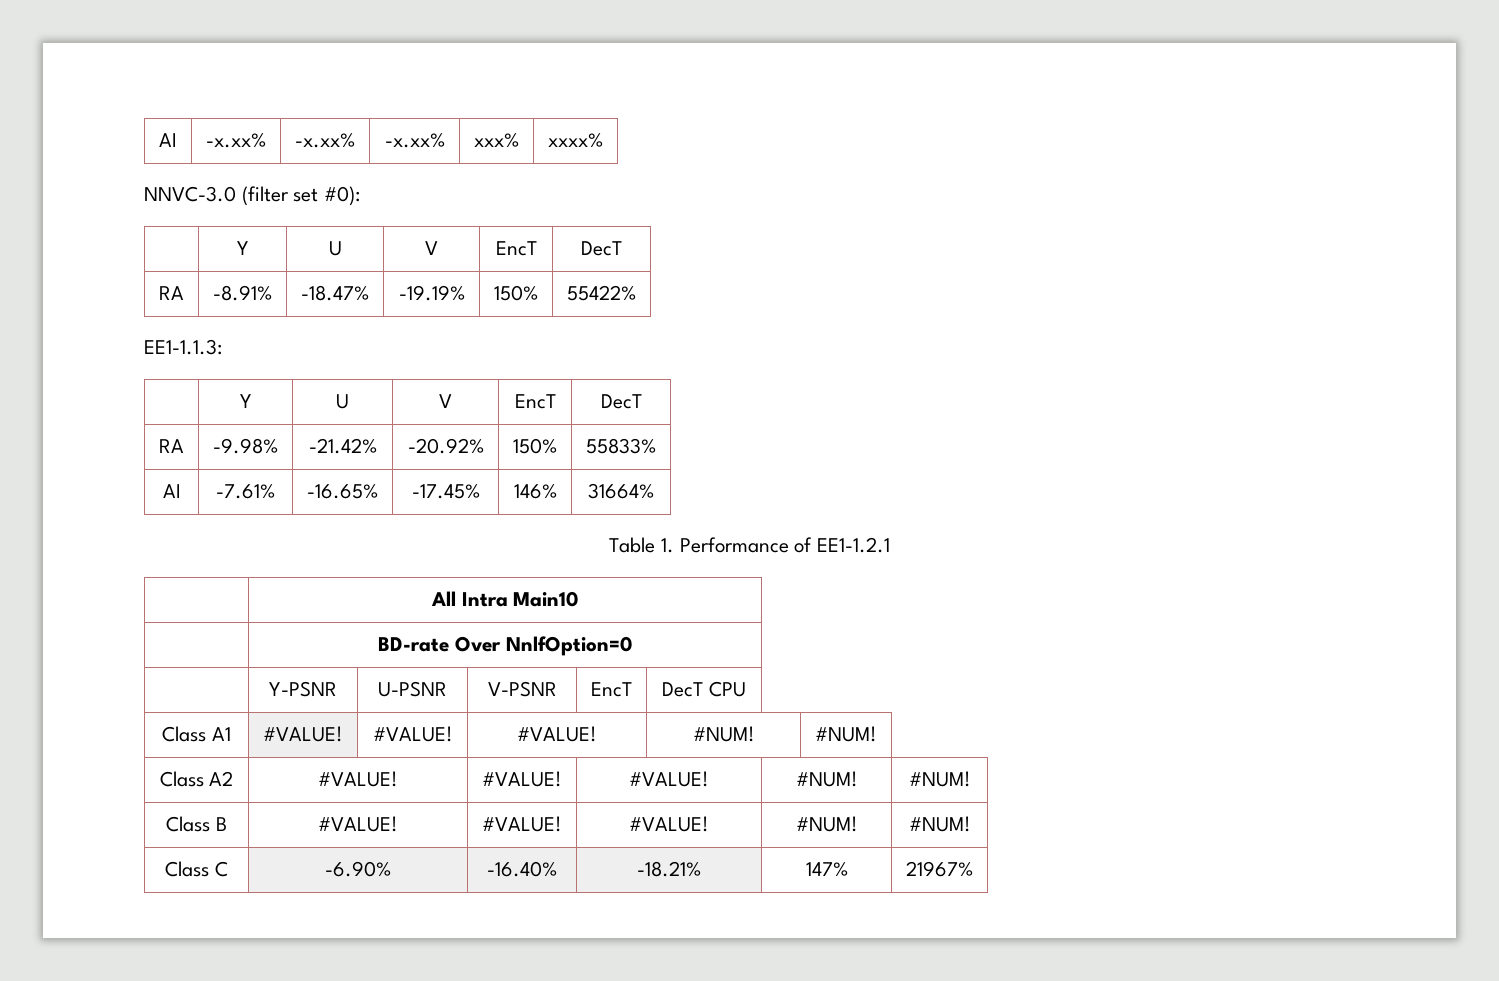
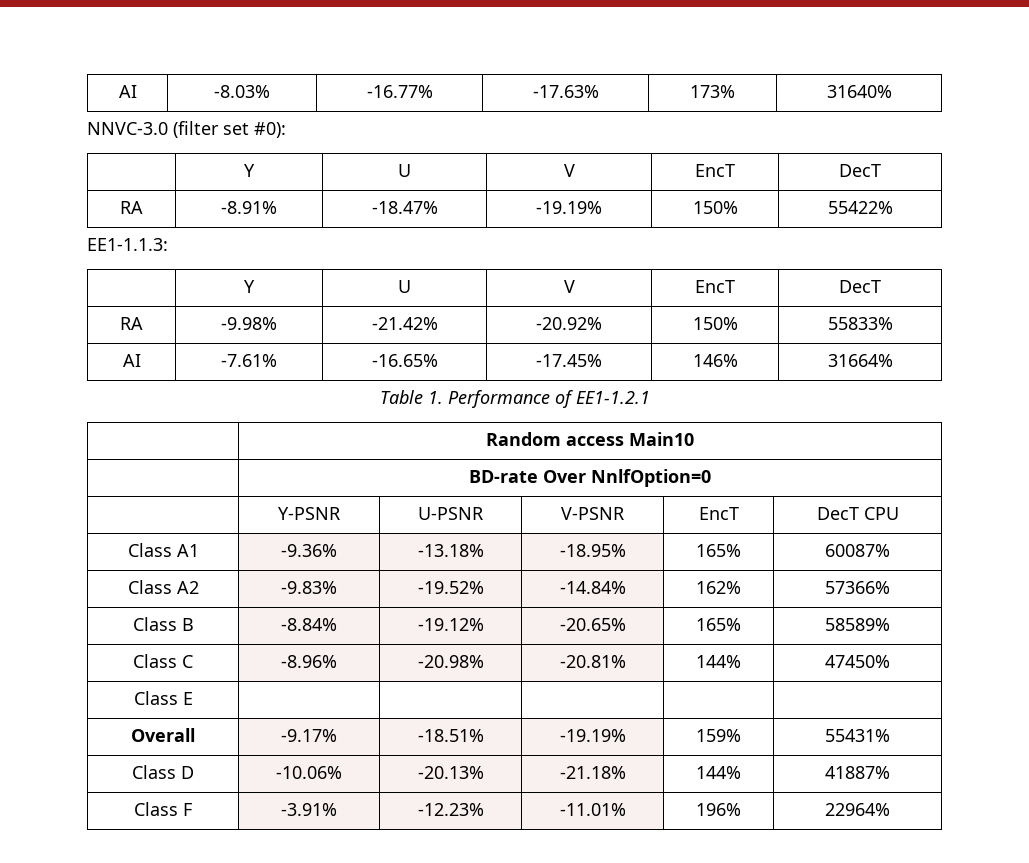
- AI | -x.xx% | -x.xx% | -x.xx% | xxx% | xxxx%
+ AI | -8.03% | -16.77% | -17.63% | 173% | 31640%
- | All Intra Main10
+ | Random access Main10
- Class A1 | #VALUE! | #VALUE! | #VALUE! | #NUM! | #NUM!
- Class A2 | #VALUE! | #VALUE! | #VALUE! | #NUM! | #NUM!
- Class B | #VALUE! | #VALUE! | #VALUE! | #NUM! | #NUM!
- Class C | -6.90% | -16.40% | -18.21% | 147% | 21967%
+ Class A1 | -9.36% | -13.18% | -18.95% | 165% | 60087%
+ Class A2 | -9.83% | -19.52% | -14.84% | 162% | 57366%
+ Class B | -8.84% | -19.12% | -20.65% | 165% | 58589%
+ Class C | -8.96% | -20.98% | -20.81% | 144% | 47450%
+ Class E | | | | |
+ Overall | -9.17% | -18.51% | -19.19% | 159% | 55431%
+ Class D | -10.06% | -20.13% | -21.18% | 144% | 41887%
+ Class F | -3.91% | -12.23% | -11.01% | 196% | 22964%

